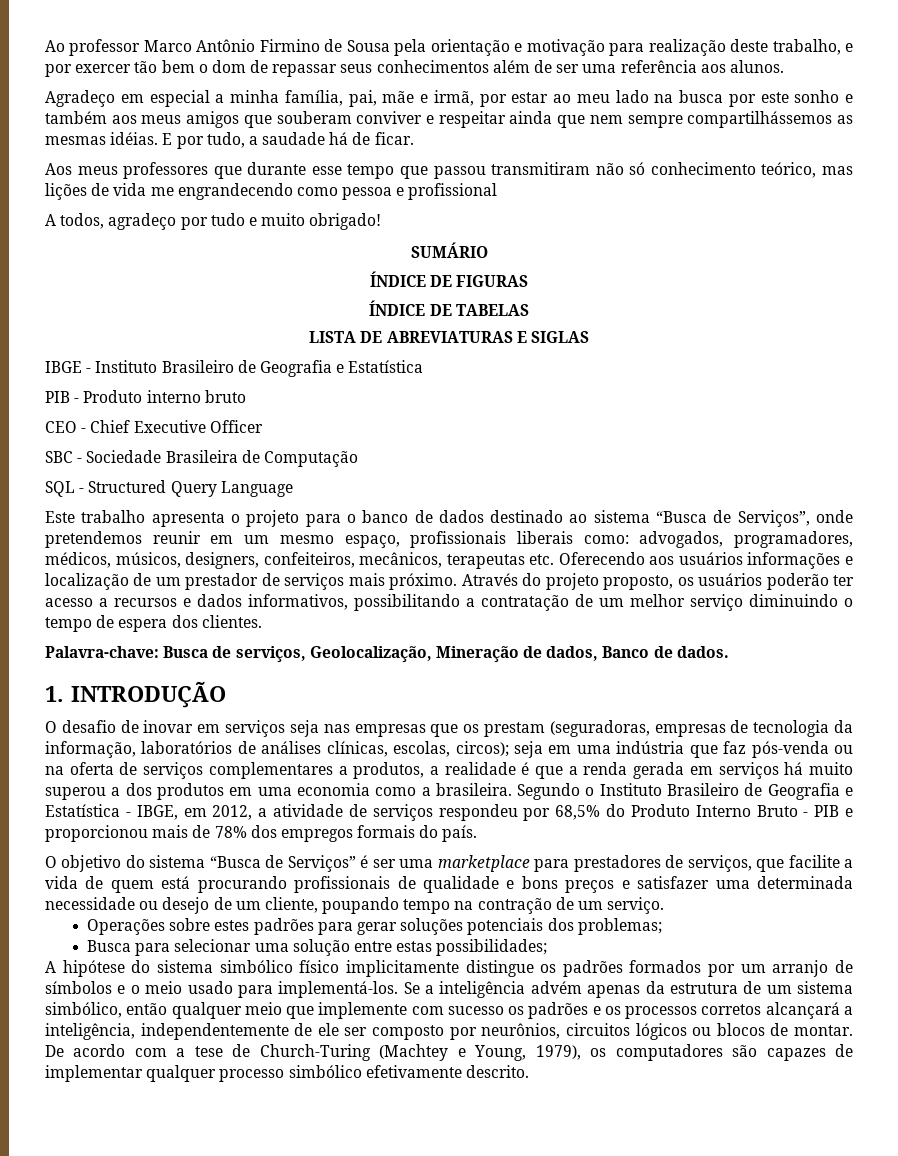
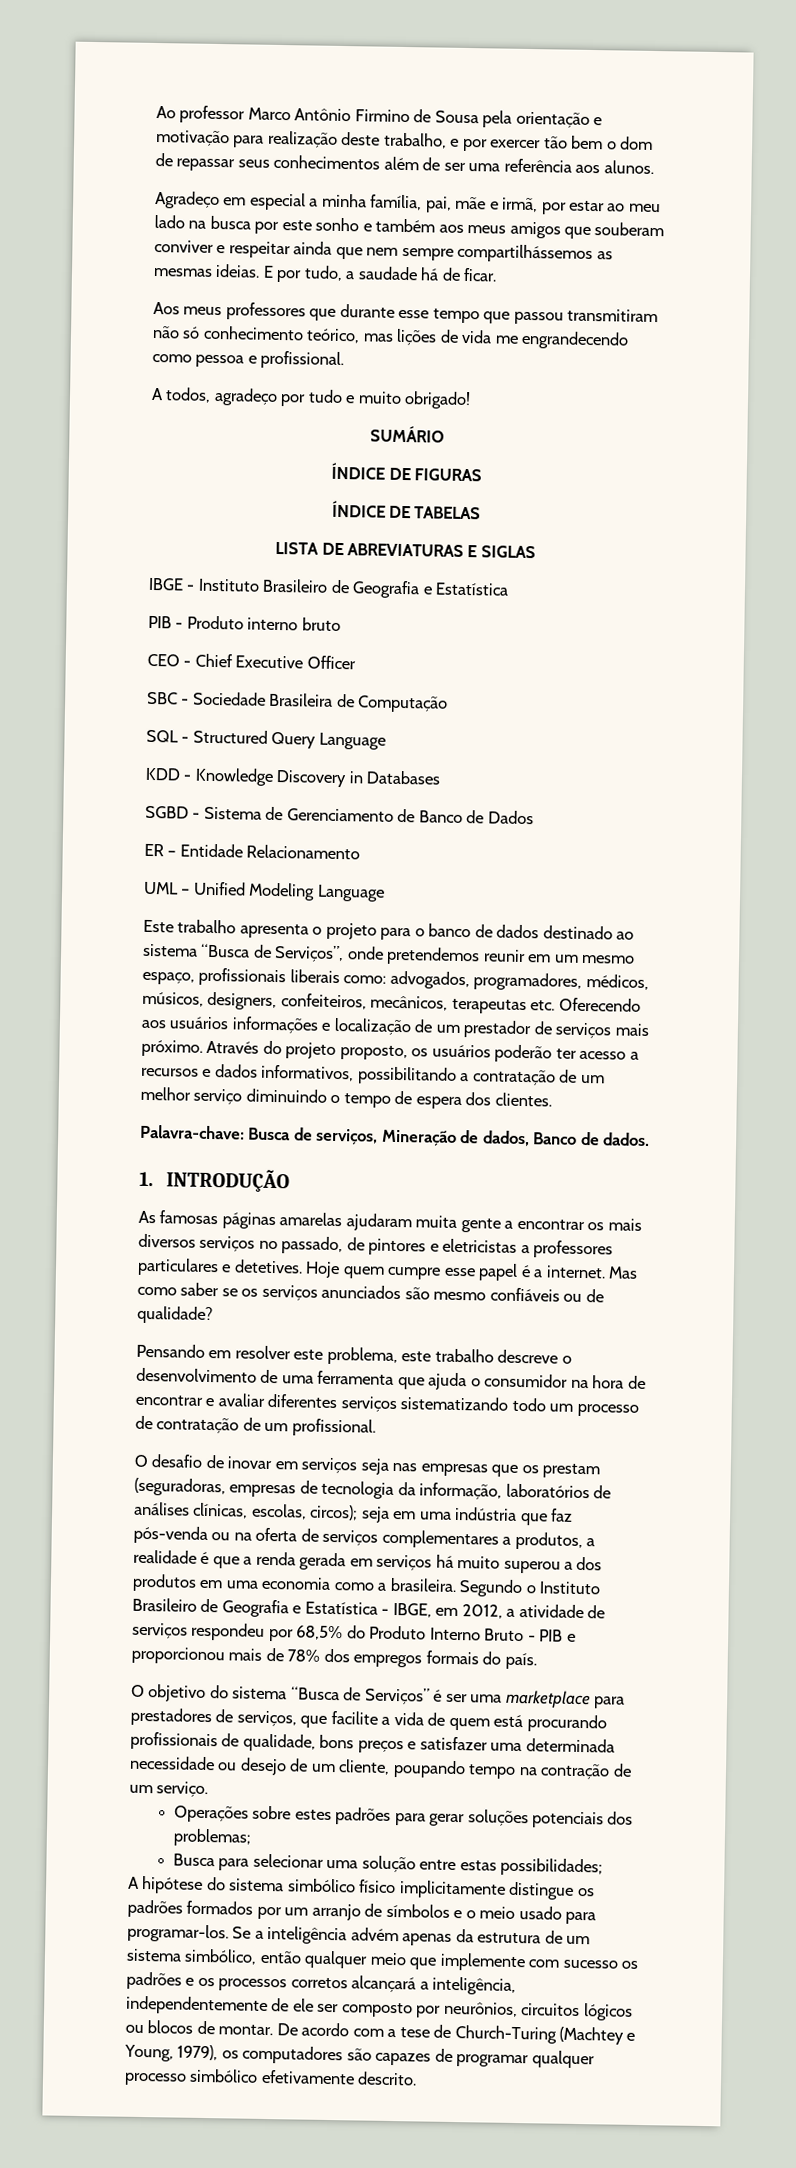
- Agradeço em especial a minha família, pai, mãe e irmã, por estar ao meu lado na busca por este sonho e também aos meus amigos que souberam conviver e respeitar ainda que nem sempre compartilhássemos as mesmas idéias.
+ Agradeço em especial a minha família, pai, mãe e irmã, por estar ao meu lado na busca por este sonho e também aos meus amigos que souberam conviver e respeitar ainda que nem sempre compartilhássemos as mesmas ideias.
- Aos meus professores que durante esse tempo que passou transmitiram não só conhecimento teórico, mas lições de vida me engrandecendo como pessoa e profissional
+ Aos meus professores que durante esse tempo que passou transmitiram não só conhecimento teórico, mas lições de vida me engrandecendo como pessoa e profissional.
+ KDD - Knowledge Discovery in Databases
+ SGBD - Sistema de Gerenciamento de Banco de Dados
+ ER – Entidade Relacionamento
+ UML – Unified Modeling Language
- Palavra-chave: Busca de serviços, Geolocalização, Mineração de dados, Banco de dados.
+ Palavra-chave: Busca de serviços, Mineração de dados, Banco de dados.
+ As famosas páginas amarelas ajudaram muita gente a encontrar os mais diversos serviços no passado, de pintores e eletricistas a professores particulares e detetives. Hoje quem cumpre esse papel é a internet. Mas como saber se os serviços anunciados são mesmo confiáveis ou de qualidade?
+ Pensando em resolver este problema, este trabalho descreve o desenvolvimento de uma ferramenta que ajuda o consumidor na hora de encontrar e avaliar diferentes serviços sistematizando todo um processo de contratação de um profissional.
- O objetivo do sistema “Busca de Serviços” é ser uma marketplace para prestadores de serviços, que facilite a vida de quem está procurando profissionais de qualidade e bons preços e satisfazer uma determinada necessidade ou desejo de um cliente, poupando tempo na contração de um serviço.
+ O objetivo do sistema “Busca de Serviços” é ser uma marketplace para prestadores de serviços, que facilite a vida de quem está procurando profissionais de qualidade, bons preços e satisfazer uma determinada necessidade ou desejo de um cliente, poupando tempo na contração de um serviço.
- A hipótese do sistema simbólico físico implicitamente distingue os padrões formados por um arranjo de símbolos e o meio usado para implementá-los.
+ A hipótese do sistema simbólico físico implicitamente distingue os padrões formados por um arranjo de símbolos e o meio usado para programar-los.
- De acordo com a tese de Church-Turing (Machtey e Young, 1979), os computadores são capazes de implementar qualquer processo simbólico efetivamente descrito.
+ De acordo com a tese de Church-Turing (Machtey e Young, 1979), os computadores são capazes de programar qualquer processo simbólico efetivamente descrito.

